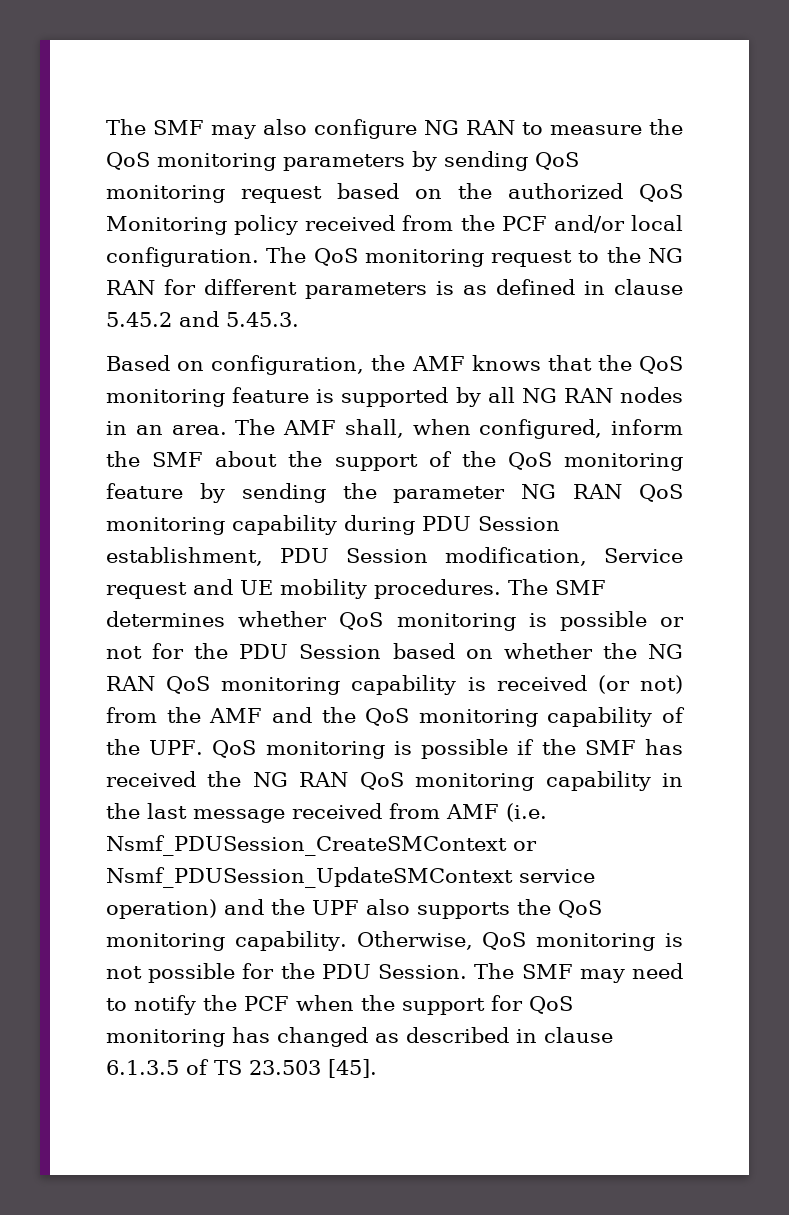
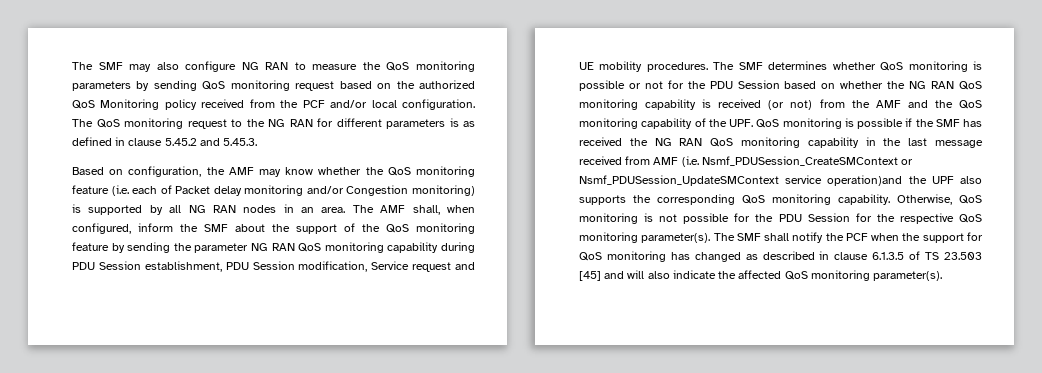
- Based on configuration, the AMF knows that the QoS monitoring feature is supported by all NG RAN nodes in an area.
+ Based on configuration, the AMF may know whether the QoS monitoring feature (i.e. each of Packet delay monitoring and/or Congestion monitoring) is supported by all NG RAN nodes in an area.
- The SMF determines whether QoS monitoring is possible or not for the PDU Session based on whether the NG RAN QoS monitoring capability is received (or not) from the AMF and the QoS monitoring capability of the UPF. QoS monitoring is possible if the SMF has received the NG RAN QoS monitoring capability in the last message received from AMF (i.e. Nsmf_PDUSession_CreateSMContext or Nsmf_PDUSession_UpdateSMContext service operation) and the UPF also supports the QoS monitoring capability.
+ The SMF determines whether QoS monitoring is possible or not for the PDU Session based on whether the NG RAN QoS monitoring capability is received (or not) from the AMF and the QoS monitoring capability of the UPF. QoS monitoring is possible if the SMF has received the NG RAN QoS monitoring capability in the last message received from AMF (i.e. Nsmf_PDUSession_CreateSMContext or Nsmf_PDUSession_UpdateSMContext service operation)and the UPF also supports the corresponding QoS monitoring capability.
- Otherwise, QoS monitoring is not possible for the PDU Session. The SMF may need to notify the PCF when the support for QoS monitoring has changed as described in clause 6.1.3.5 of TS 23.503 [45].
+ Otherwise, QoS monitoring is not possible for the PDU Session for the respective QoS monitoring parameter(s). The SMF shall notify the PCF when the support for QoS monitoring has changed as described in clause 6.1.3.5 of TS 23.503 [45] and will also indicate the affected QoS monitoring parameter(s).

